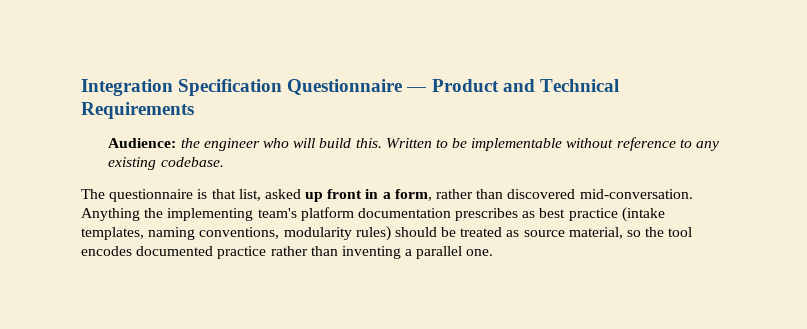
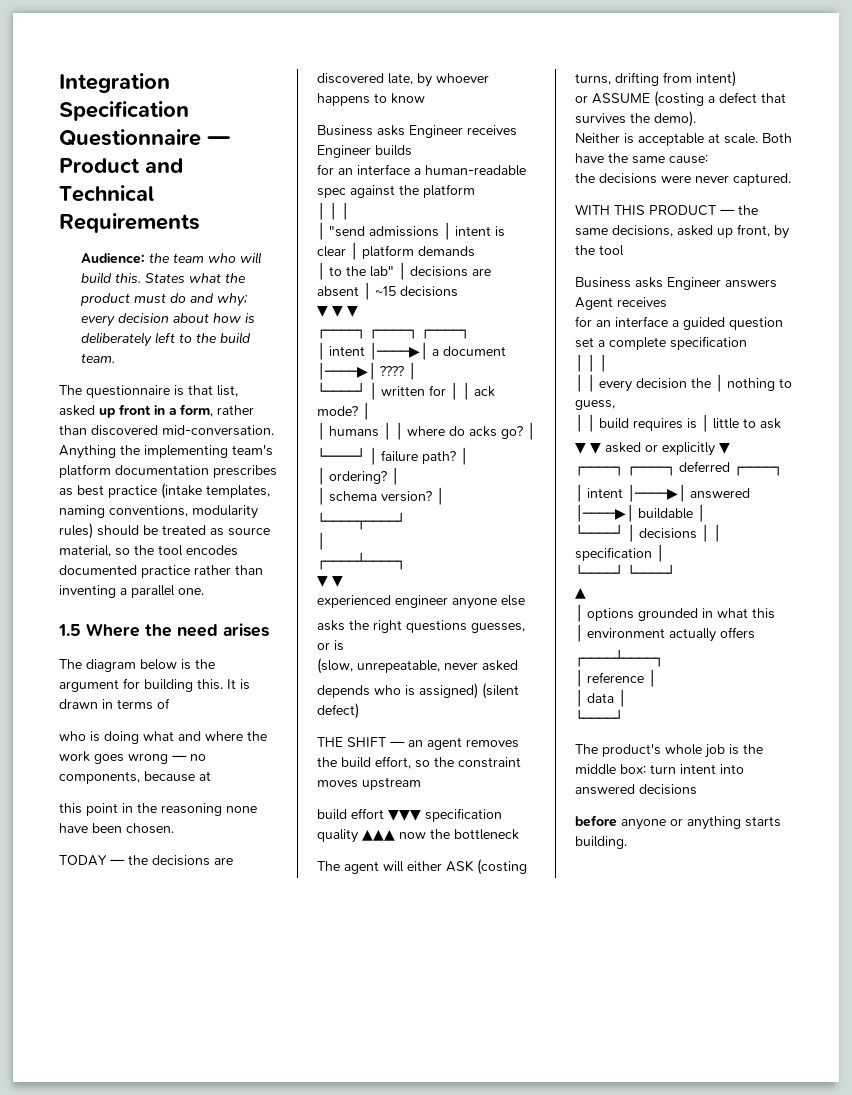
- Audience: the engineer who will build this.
+ Audience: the team who will build this.
- Written to be implementable without reference to any existing codebase.
+ States what the product must do and why; every decision about how is deliberately left to the build team.
+ 1.5 Where the need arises
+ The diagram below is the argument for building this. It is drawn in terms of
+ who is doing what and where the work goes wrong — no components, because at
+ this point in the reasoning none have been chosen.
+ TODAY — the decisions are discovered late, by whoever happens to know
+ Business asks Engineer receives Engineer builds
+ for an interface a human-readable spec against the platform
+ │ │ │
+ │ "send admissions │ intent is clear │ platform demands
+ │ to the lab" │ decisions are absent │ ~15 decisions
+ ▼ ▼ ▼
+ ┌────┐ ┌────┐ ┌────┐
+ │ intent │────▶│ a document │────▶│ ???? │
+ └────┘ │ written for │ │ ack mode? │
+ │ humans │ │ where do acks go? │
+ └────┘ │ failure path? │
+ │ ordering? │
+ │ schema version? │
+ └────┬────┘
+ │
+ ┌────┴────┐
+ ▼ ▼
+ experienced engineer anyone else
+ asks the right questions guesses, or is
+ (slow, unrepeatable, never asked
+ depends who is assigned) (silent defect)
+ THE SHIFT — an agent removes the build effort, so the constraint moves upstream
+ build effort ▼▼▼ specification quality ▲▲▲ now the bottleneck
+ The agent will either ASK (costing turns, drifting from intent)
+ or ASSUME (costing a defect that survives the demo).
+ Neither is acceptable at scale. Both have the same cause:
+ the decisions were never captured.
+ WITH THIS PRODUCT — the same decisions, asked up front, by the tool
+ Business asks Engineer answers Agent receives
+ for an interface a guided question set a complete specification
+ │ │ │
+ │ │ every decision the │ nothing to guess,
+ │ │ build requires is │ little to ask
+ ▼ ▼ asked or explicitly ▼
+ ┌────┐ ┌────┐ deferred ┌────┐
+ │ intent │────▶│ answered │────▶│ buildable │
+ └────┘ │ decisions │ │ specification │
+ └────┘ └────┘
+ ▲
+ │ options grounded in what this
+ │ environment actually offers
+ ┌────┴────┐
+ │ reference │
+ │ data │
+ └────┘
+ The product's whole job is the middle box: turn intent into answered decisions
+ before anyone or anything starts building.

